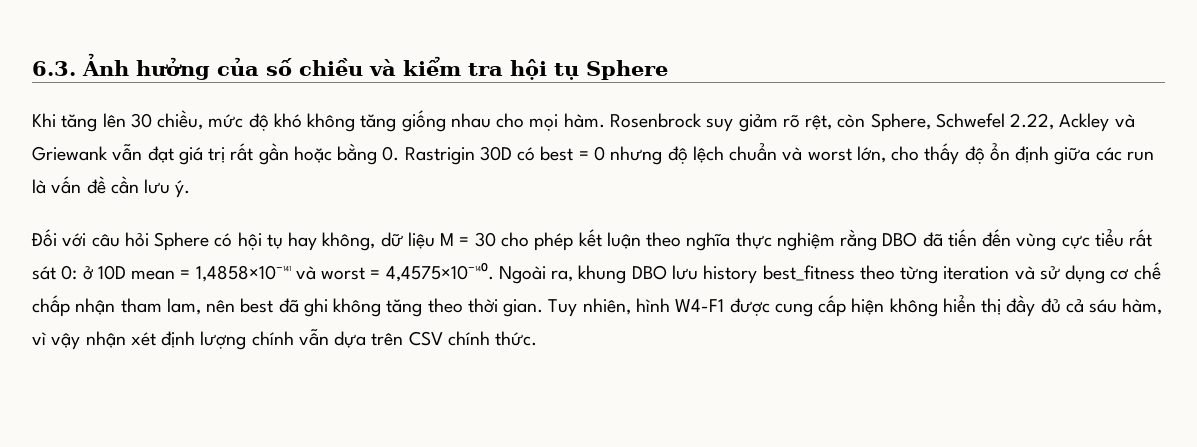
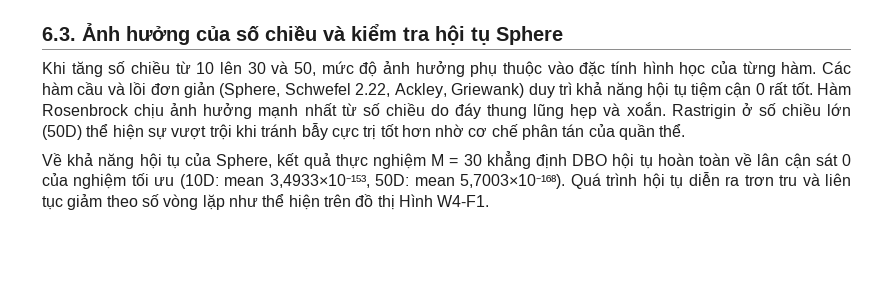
- Khi tăng lên 30 chiều, mức độ khó không tăng giống nhau cho mọi hàm. Rosenbrock suy giảm rõ rệt, còn Sphere, Schwefel 2.22, Ackley và Griewank vẫn đạt giá trị rất gần hoặc bằng 0. Rastrigin 30D có best = 0 nhưng độ lệch chuẩn và worst lớn, cho thấy độ ổn định giữa các run là vấn đề cần lưu ý.
- Đối với câu hỏi Sphere có hội tụ hay không, dữ liệu M = 30 cho phép kết luận theo nghĩa thực nghiệm rằng DBO đã tiến đến vùng cực tiểu rất sát 0: ở 10D mean = 1,4858×10⁻¹⁴¹ và worst = 4,4575×10⁻¹⁴⁰. Ngoài ra, khung DBO lưu history best_fitness theo từng iteration và sử dụng cơ chế chấp nhận tham lam, nên best đã ghi không tăng theo thời gian. Tuy nhiên, hình W4-F1 được cung cấp hiện không hiển thị đầy đủ cả sáu hàm, vì vậy nhận xét định lượng chính vẫn dựa trên CSV chính thức.
+ Khi tăng số chiều từ 10 lên 30 và 50, mức độ ảnh hưởng phụ thuộc vào đặc tính hình học của từng hàm. Các hàm cầu và lồi đơn giản (Sphere, Schwefel 2.22, Ackley, Griewank) duy trì khả năng hội tụ tiệm cận 0 rất tốt. Hàm Rosenbrock chịu ảnh hưởng mạnh nhất từ số chiều do đáy thung lũng hẹp và xoắn. Rastrigin ở số chiều lớn (50D) thể hiện sự vượt trội khi tránh bẫy cực trị tốt hơn nhờ cơ chế phân tán của quần thể.
+ Về khả năng hội tụ của Sphere, kết quả thực nghiệm M = 30 khẳng định DBO hội tụ hoàn toàn về lân cận sát 0 của nghiệm tối ưu (10D: mean 3,4933×10⁻¹⁵³, 50D: mean 5,7003×10⁻¹⁶⁸). Quá trình hội tụ diễn ra trơn tru và liên tục giảm theo số vòng lặp như thể hiện trên đồ thị Hình W4-F1.

